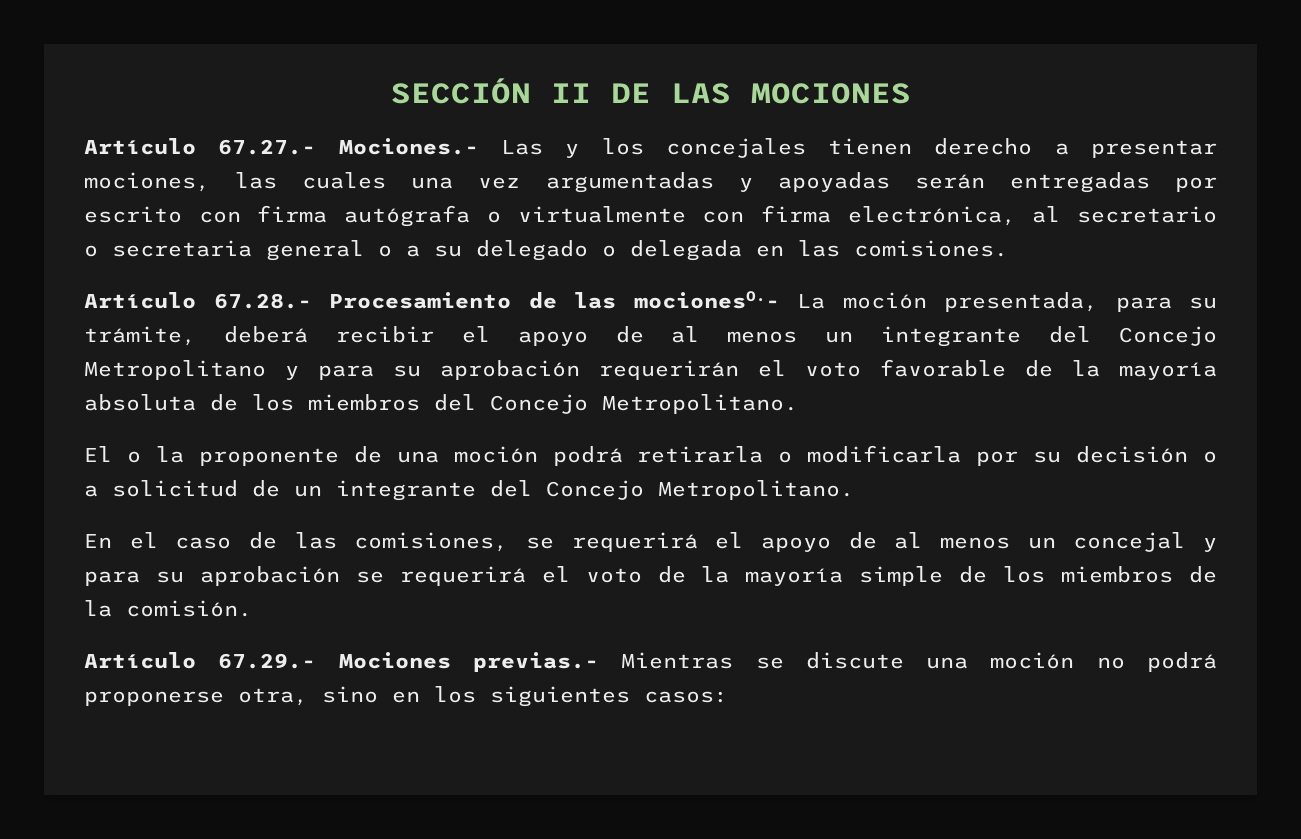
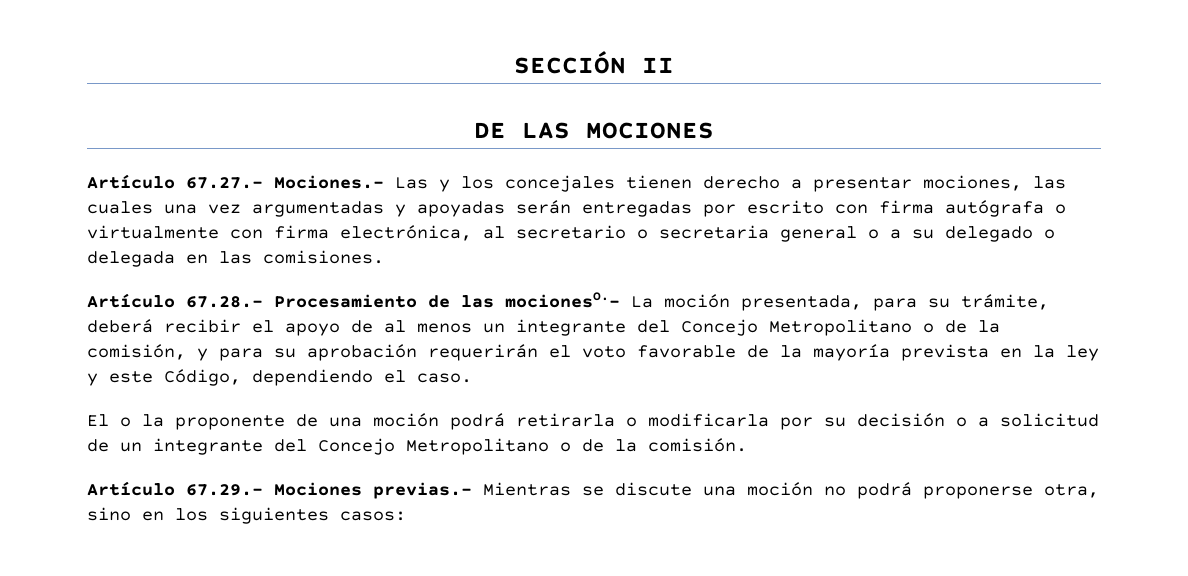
- SECCIÓN II DE LAS MOCIONES
+ SECCIÓN II
+ DE LAS MOCIONES
- Artículo 67.28.- Procesamiento de las mocionesO.- La moción presentada, para su trámite, deberá recibir el apoyo de al menos un integrante del Concejo Metropolitano y para su aprobación requerirán el voto favorable de la mayoría absoluta de los miembros del Concejo Metropolitano.
+ Artículo 67.28.- Procesamiento de las mocionesO.- La moción presentada, para su trámite, deberá recibir el apoyo de al menos un integrante del Concejo Metropolitano o de la comisión, y para su aprobación requerirán el voto favorable de la mayoría prevista en la ley y este Código, dependiendo el caso.
- El o la proponente de una moción podrá retirarla o modificarla por su decisión o a solicitud de un integrante del Concejo Metropolitano.
- En el caso de las comisiones, se requerirá el apoyo de al menos un concejal y para su aprobación se requerirá el voto de la mayoría simple de los miembros de la comisión.
+ El o la proponente de una moción podrá retirarla o modificarla por su decisión o a solicitud de un integrante del Concejo Metropolitano o de la comisión.

